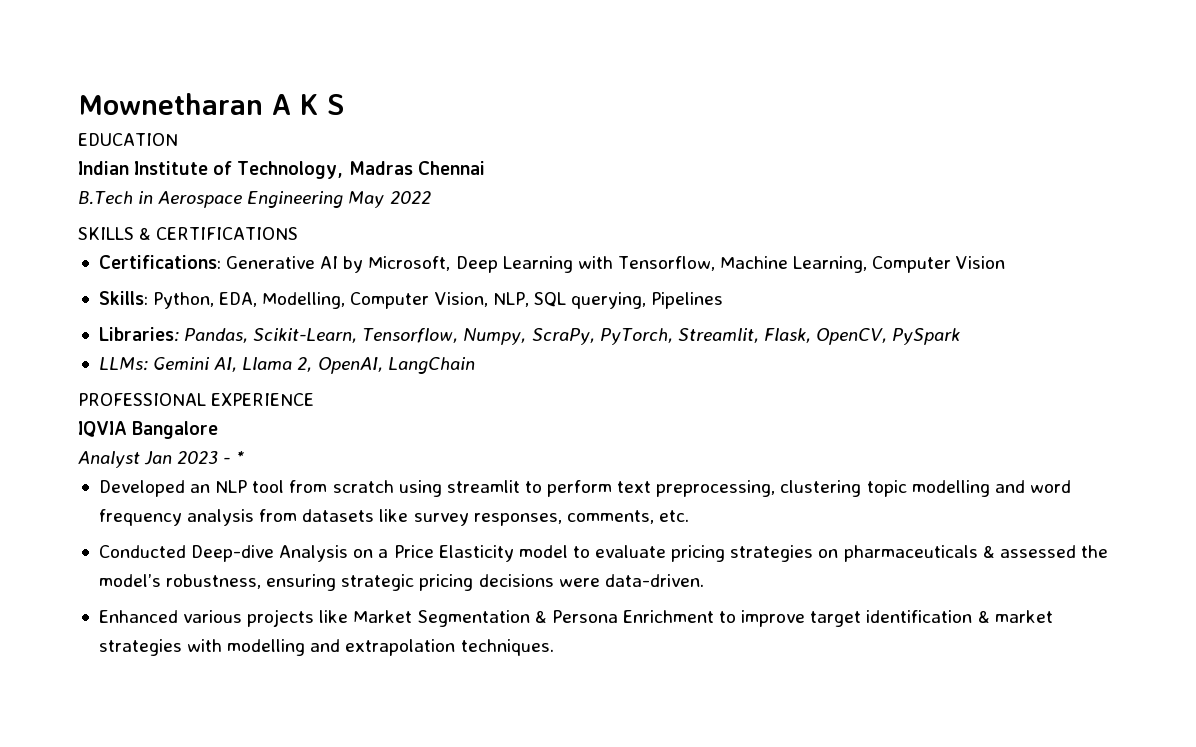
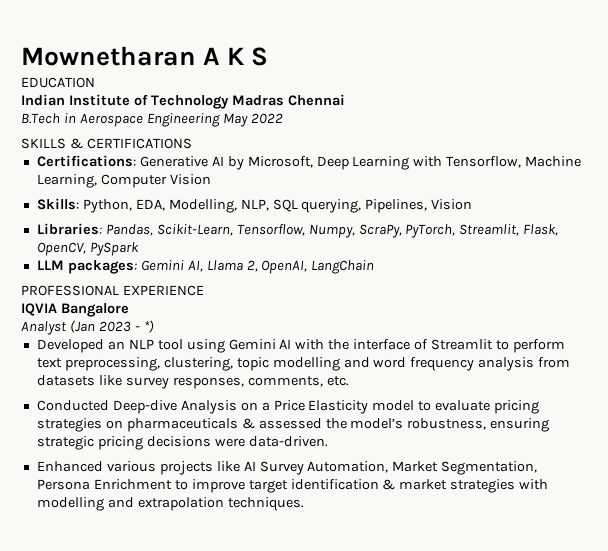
- Indian Institute of Technology, Madras Chennai
+ Indian Institute of Technology Madras Chennai
- Skills: Python, EDA, Modelling, Computer Vision, NLP, SQL querying, Pipelines
+ Skills: Python, EDA, Modelling, NLP, SQL querying, Pipelines, Vision
- LLMs: Gemini AI, Llama 2, OpenAI, LangChain
+ LLM packages: Gemini AI, Llama 2, OpenAI, LangChain
- Analyst Jan 2023 - *
+ Analyst (Jan 2023 - *)
- Developed an NLP tool from scratch using streamlit to perform text preprocessing, clustering topic modelling and word frequency analysis from datasets like survey responses, comments, etc.
+ Developed an NLP tool using Gemini AI with the interface of Streamlit to perform text preprocessing, clustering, topic modelling and word frequency analysis from datasets like survey responses, comments, etc.
- Enhanced various projects like Market Segmentation & Persona Enrichment to improve target identification & market strategies with modelling and extrapolation techniques.
+ Enhanced various projects like AI Survey Automation, Market Segmentation, Persona Enrichment to improve target identification & market strategies with modelling and extrapolation techniques.

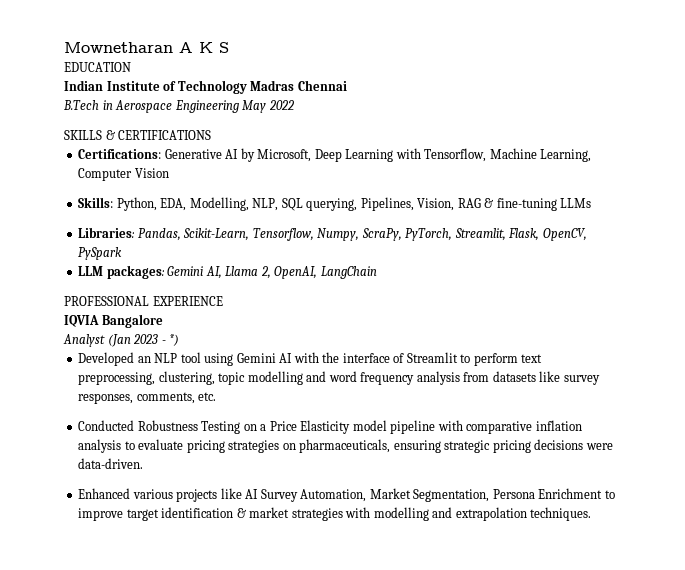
- Skills: Python, EDA, Modelling, NLP, SQL querying, Pipelines, Vision
+ Skills: Python, EDA, Modelling, NLP, SQL querying, Pipelines, Vision, RAG & fine-tuning LLMs
- Conducted Deep-dive Analysis on a Price Elasticity model to evaluate pricing strategies on pharmaceuticals & assessed the model’s robustness, ensuring strategic pricing decisions were data-driven.
+ Conducted Robustness Testing on a Price Elasticity model pipeline with comparative inflation analysis to evaluate pricing strategies on pharmaceuticals, ensuring strategic pricing decisions were data-driven.

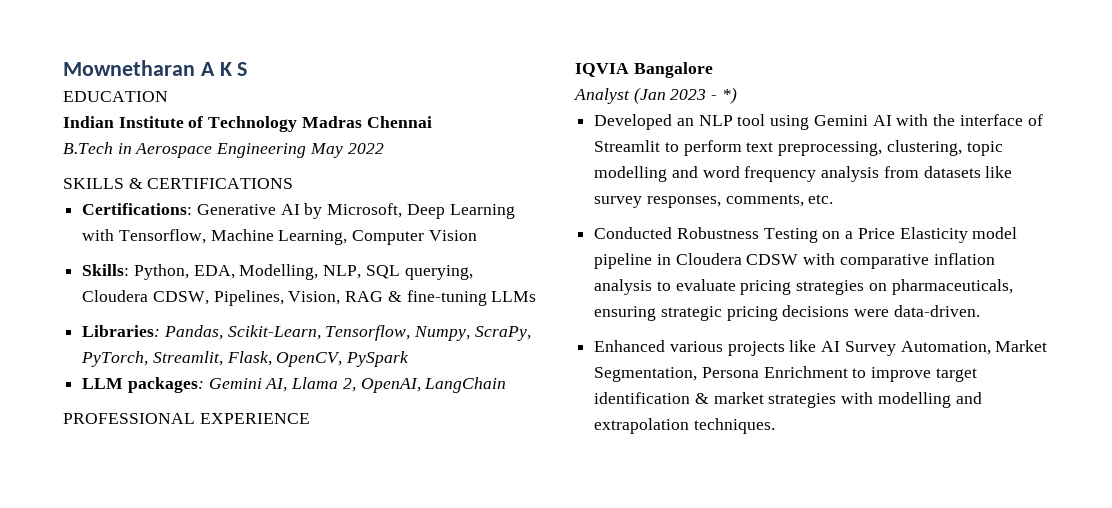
- Skills: Python, EDA, Modelling, NLP, SQL querying, Pipelines, Vision, RAG & fine-tuning LLMs
+ Skills: Python, EDA, Modelling, NLP, SQL querying, Cloudera CDSW, Pipelines, Vision, RAG & fine-tuning LLMs
- Conducted Robustness Testing on a Price Elasticity model pipeline with comparative inflation analysis to evaluate pricing strategies on pharmaceuticals, ensuring strategic pricing decisions were data-driven.
+ Conducted Robustness Testing on a Price Elasticity model pipeline in Cloudera CDSW with comparative inflation analysis to evaluate pricing strategies on pharmaceuticals, ensuring strategic pricing decisions were data-driven.

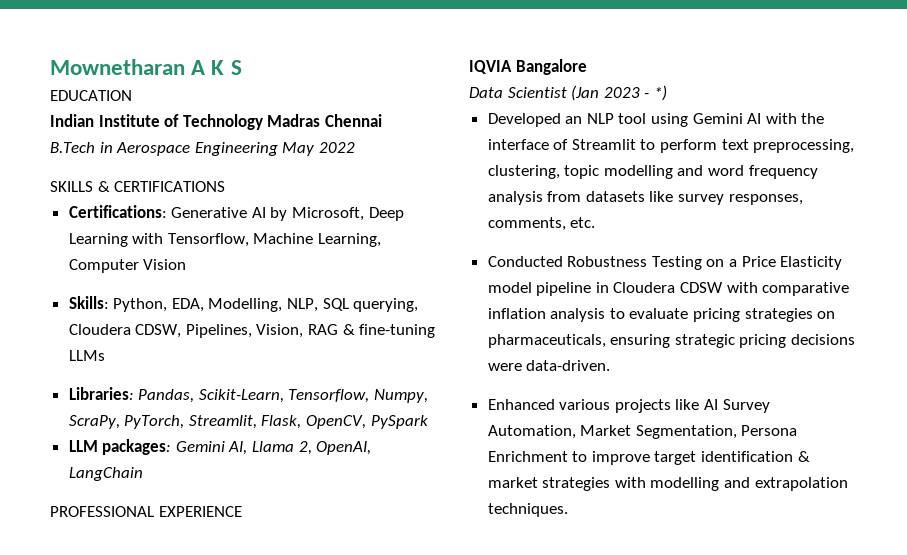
- Analyst (Jan 2023 - *)
+ Data Scientist (Jan 2023 - *)

